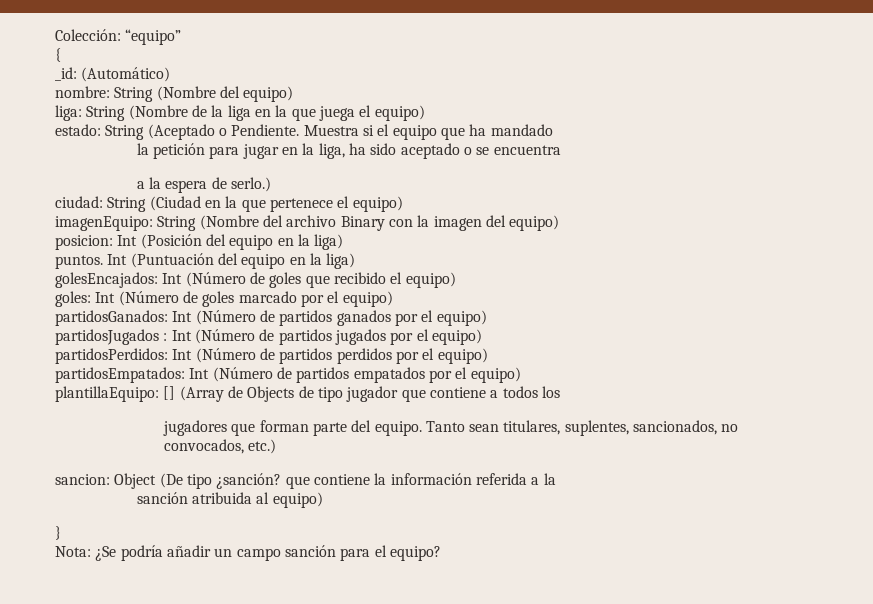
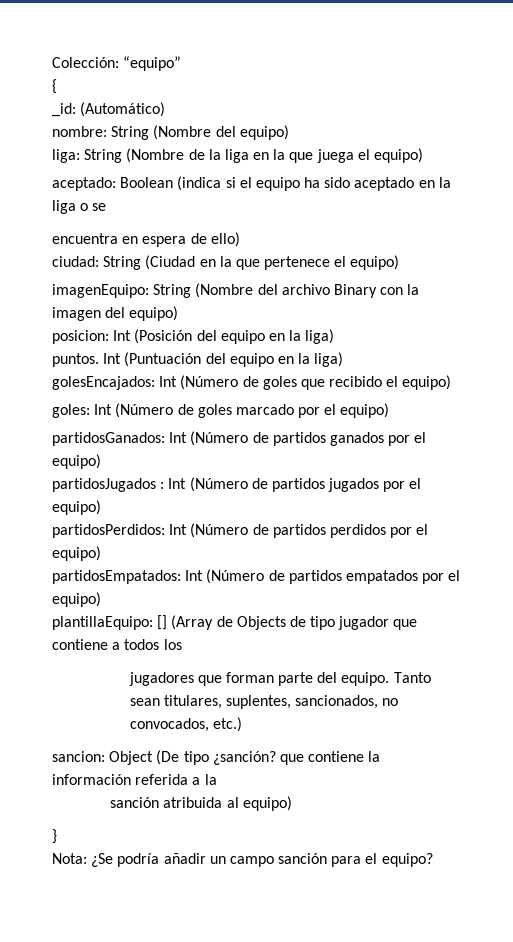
- estado: String (Aceptado o Pendiente. Muestra si el equipo que ha mandado
- la petición para jugar en la liga, ha sido aceptado o se encuentra
- a la espera de serlo.)
+ aceptado: Boolean (indica si el equipo ha sido aceptado en la liga o se
+ encuentra en espera de ello)

